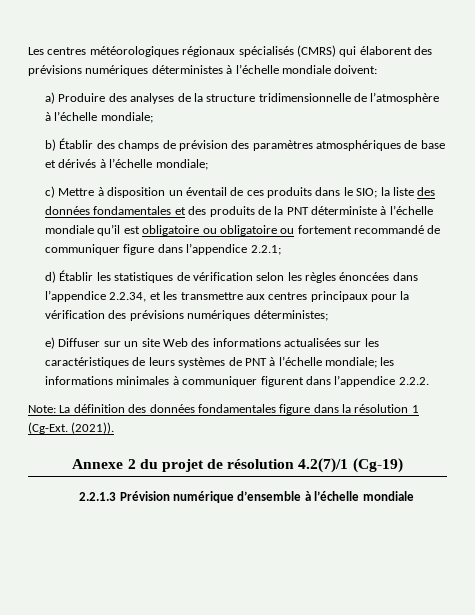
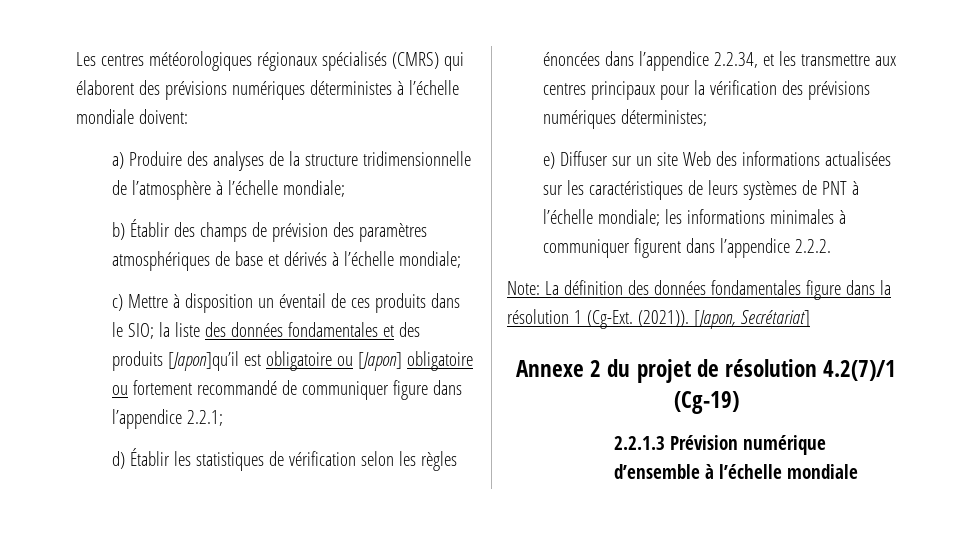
- c) Mettre à disposition un éventail de ces produits dans le SIO; la liste des données fondamentales et des produits de la PNT déterministe à l’échelle mondiale qu’il est obligatoire ou obligatoire ou fortement recommandé de communiquer figure dans l’appendice 2.2.1;
+ c) Mettre à disposition un éventail de ces produits dans le SIO; la liste des données fondamentales et des produits [Japon]qu’il est obligatoire ou [Japon] obligatoire ou fortement recommandé de communiquer figure dans l’appendice 2.2.1;
+ [Japon, Secrétariat]

